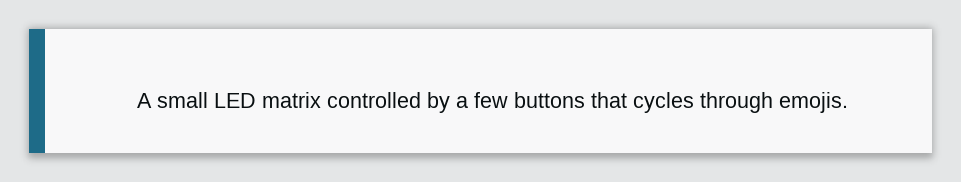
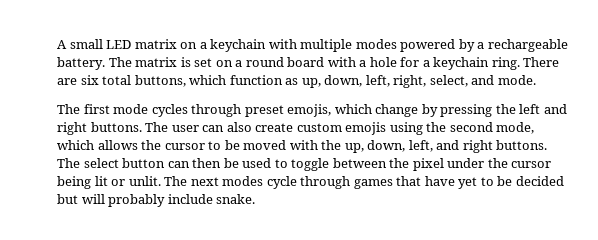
- A small LED matrix controlled by a few buttons that cycles through emojis.
+ A small LED matrix on a keychain with multiple modes powered by a rechargeable battery. The matrix is set on a round board with a hole for a keychain ring. There are six total buttons, which function as up, down, left, right, select, and mode.
+ The first mode cycles through preset emojis, which change by pressing the left and right buttons. The user can also create custom emojis using the second mode, which allows the cursor to be moved with the up, down, left, and right buttons. The select button can then be used to toggle between the pixel under the cursor being lit or unlit. The next modes cycle through games that have yet to be decided but will probably include snake.

